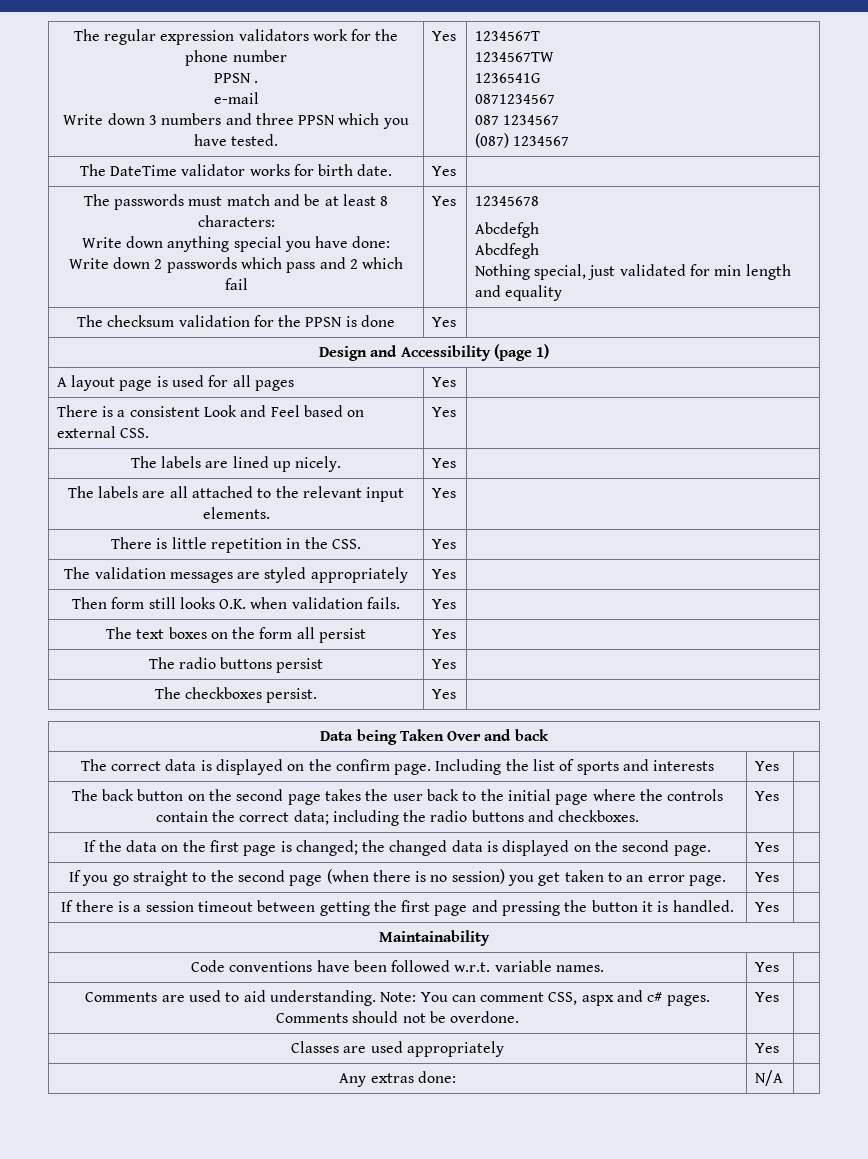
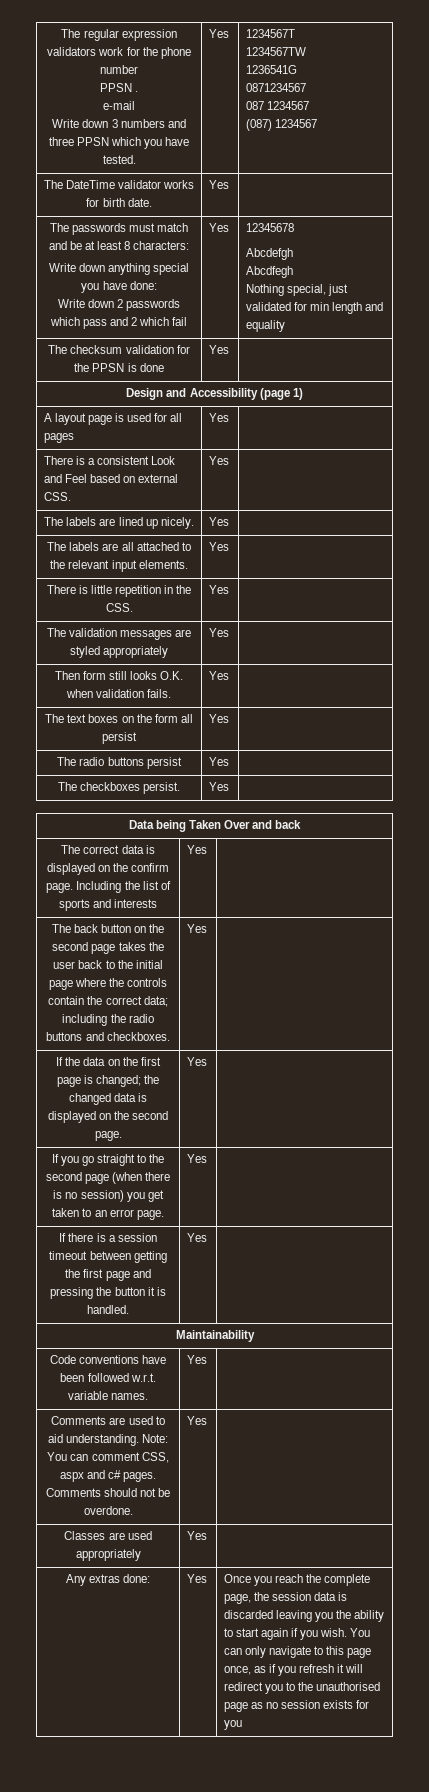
- N/A
+ Yes | Once you reach the complete page, the session data is discarded leaving you the ability to start again if you wish. You can only navigate to this page once, as if you refresh it will redirect you to the unauthorised page as no session exists for you

